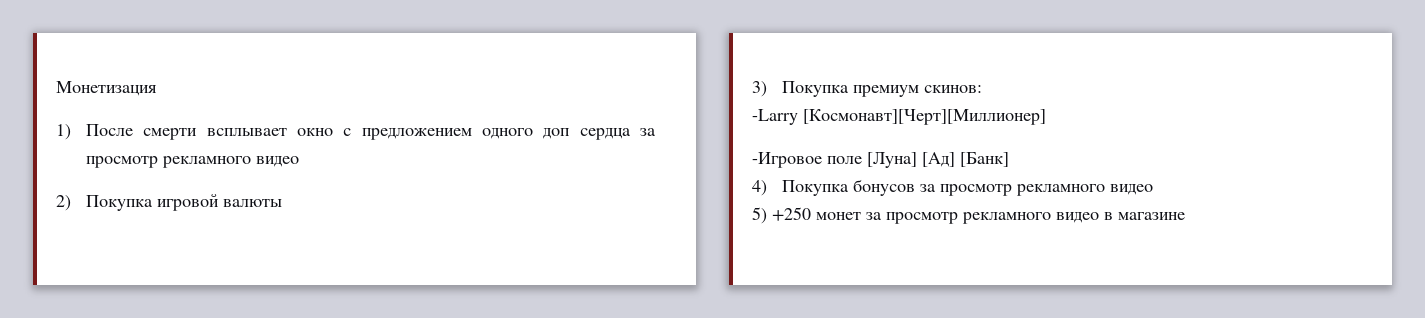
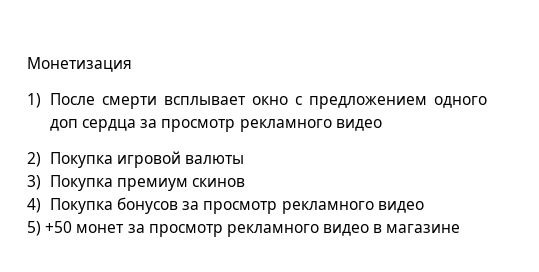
- 3) Покупка премиум скинов:
- -Larry [Космонавт][Черт][Миллионер]
- -Игровое поле [Луна] [Ад] [Банк]
+ 3) Покупка премиум скинов
- 5) +250 монет за просмотр рекламного видео в магазине
+ 5) +50 монет за просмотр рекламного видео в магазине

